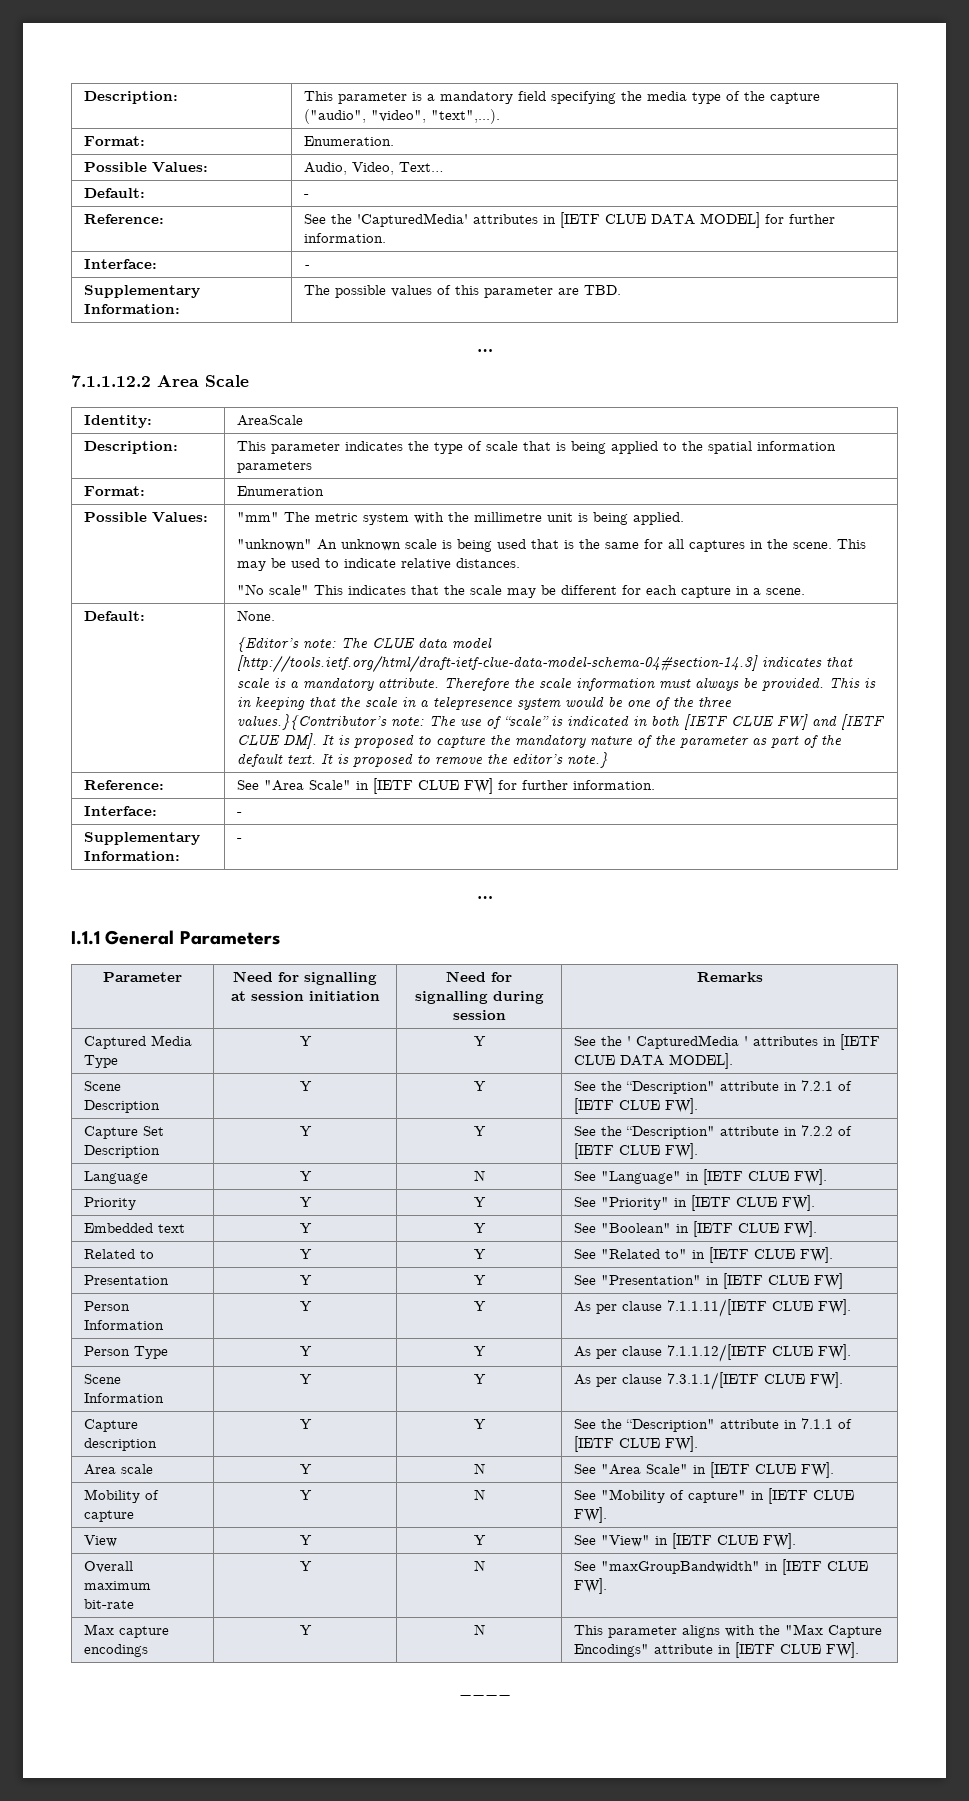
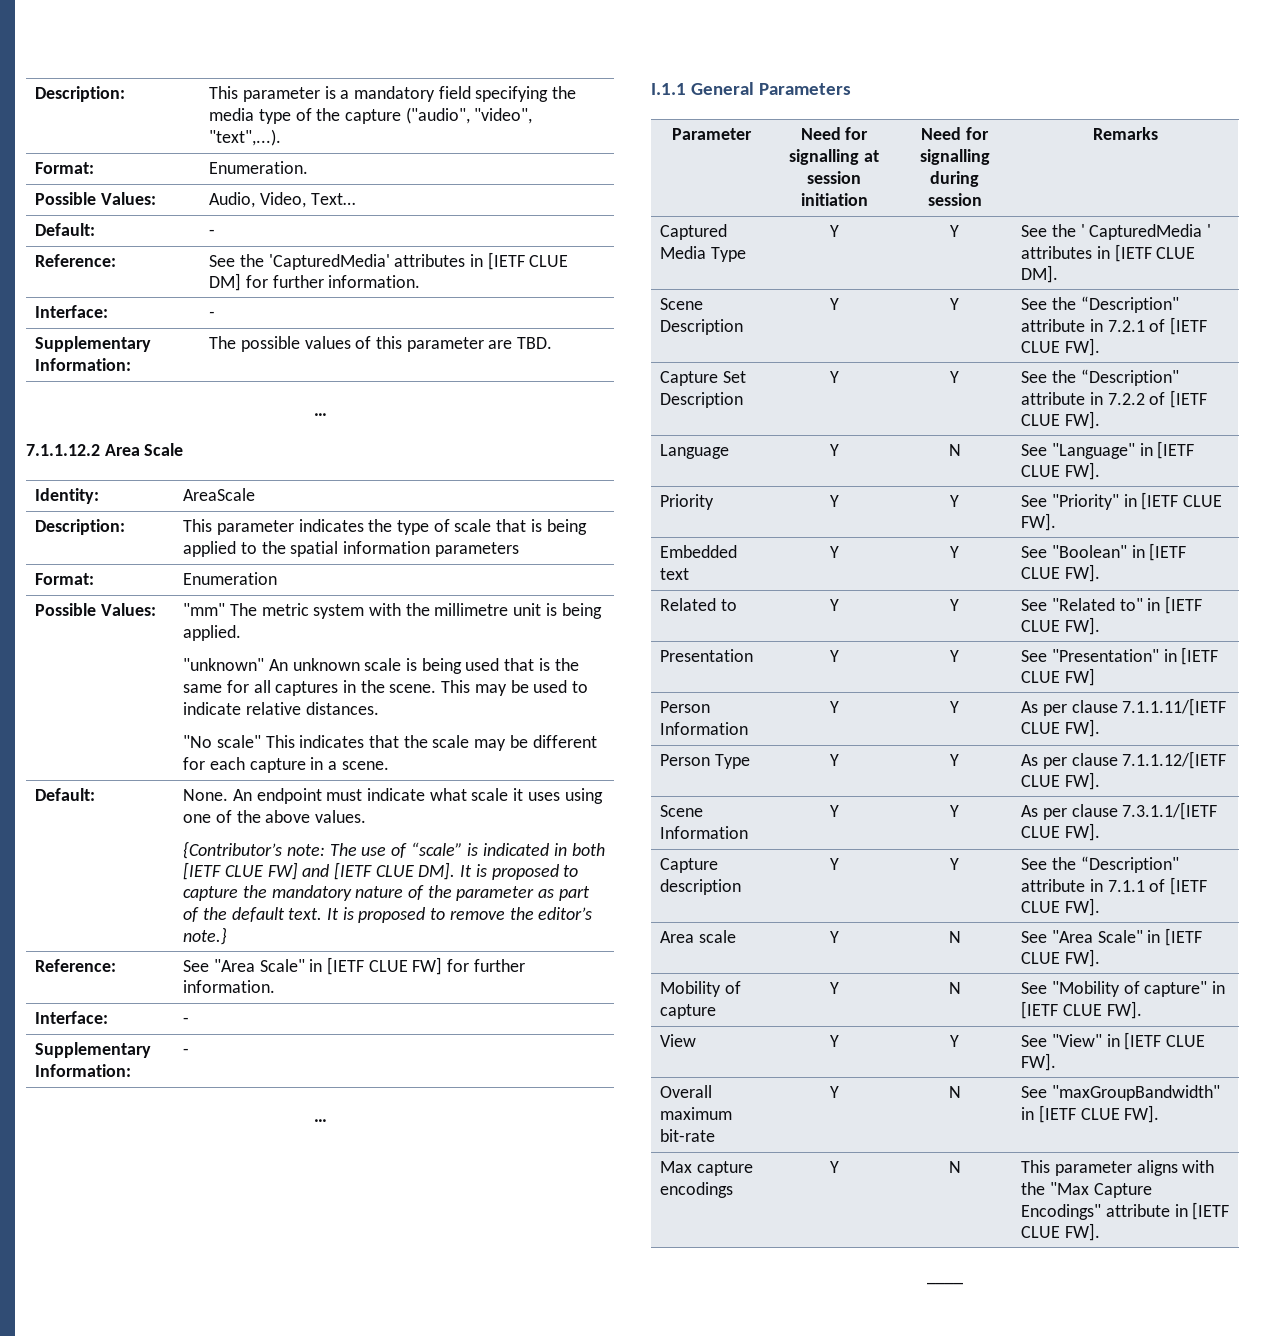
- Reference: | See the 'CapturedMedia' attributes in [IETF CLUE DATA MODEL] for further information.
+ Reference: | See the 'CapturedMedia' attributes in [IETF CLUE DM] for further information.
- None.
- {Editor’s note: The CLUE data model [http://tools.ietf.org/html/draft-ietf-clue-data-model-schema-04#section-14.3] indicates that scale is a mandatory attribute. Therefore the scale information must always be provided. This is in keeping that the scale in a telepresence system would be one of the three values.}{Contributor’s note: The use of “scale” is indicated in both [IETF CLUE FW] and [IETF CLUE DM]. It is proposed to capture the mandatory nature of the parameter as part of the default text.
+ None. An endpoint must indicate what scale it uses using one of the above values.
+ {Contributor’s note: The use of “scale” is indicated in both [IETF CLUE FW] and [IETF CLUE DM]. It is proposed to capture the mandatory nature of the parameter as part of the default text.
- Captured Media Type | Y | Y | See the ' CapturedMedia ' attributes in [IETF CLUE DATA MODEL].
+ Captured Media Type | Y | Y | See the ' CapturedMedia ' attributes in [IETF CLUE DM].

